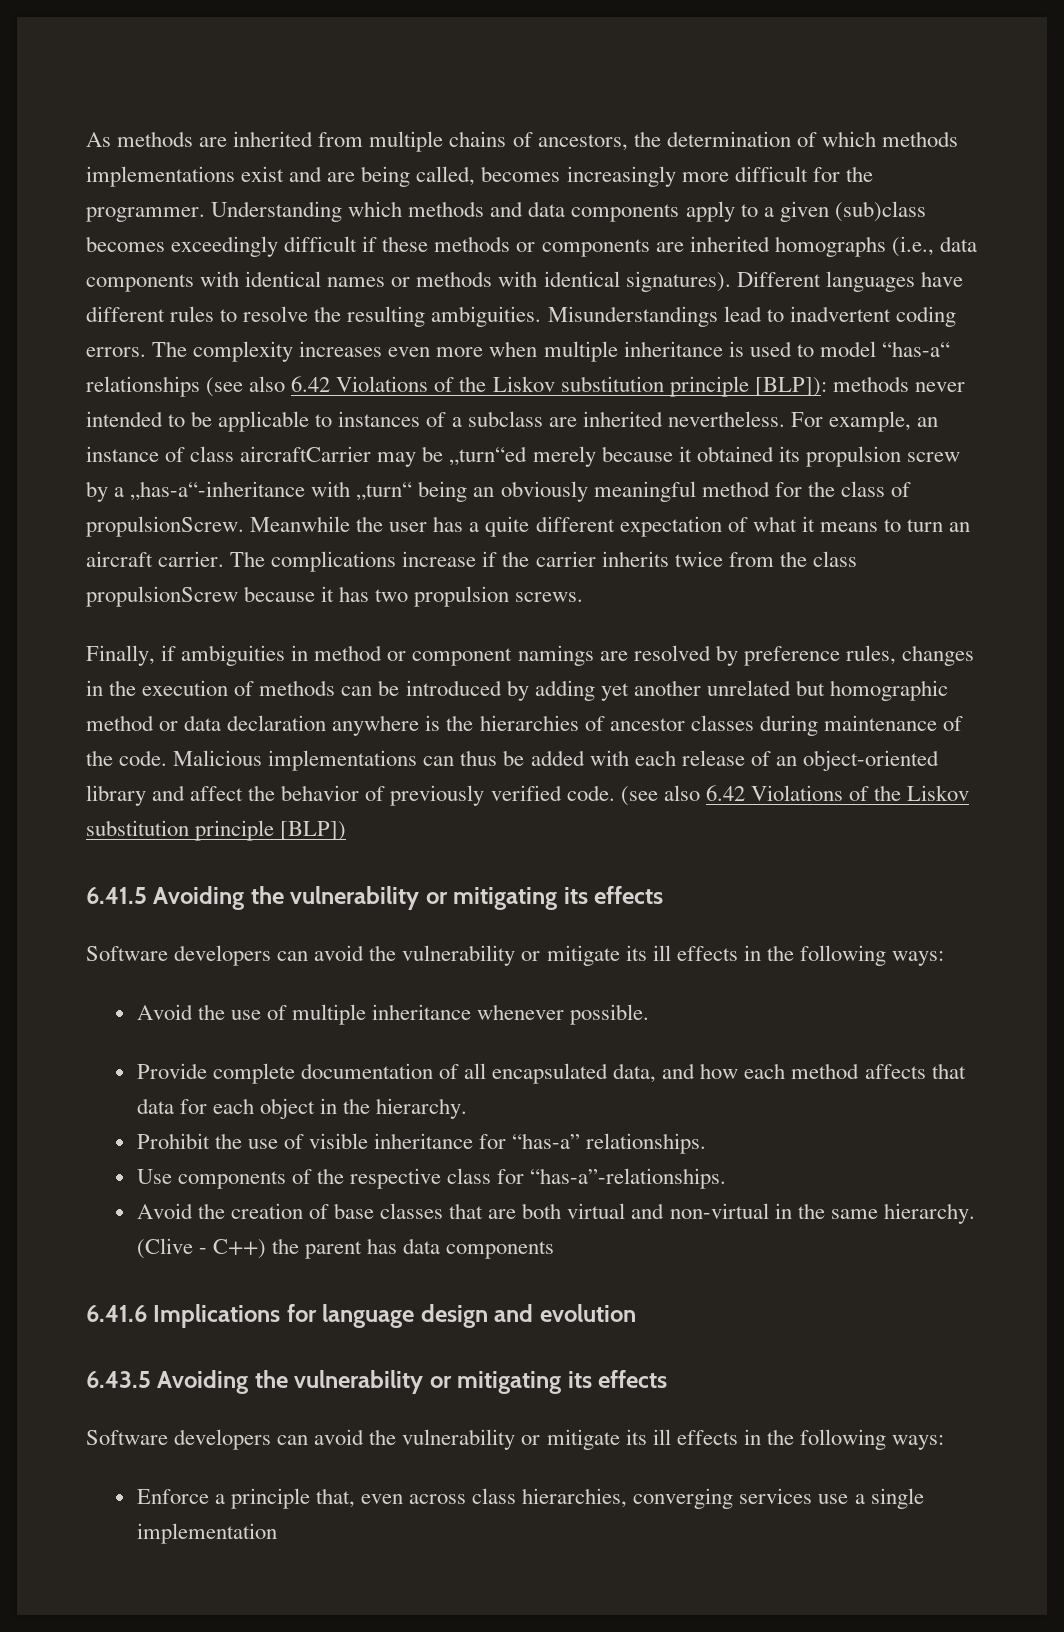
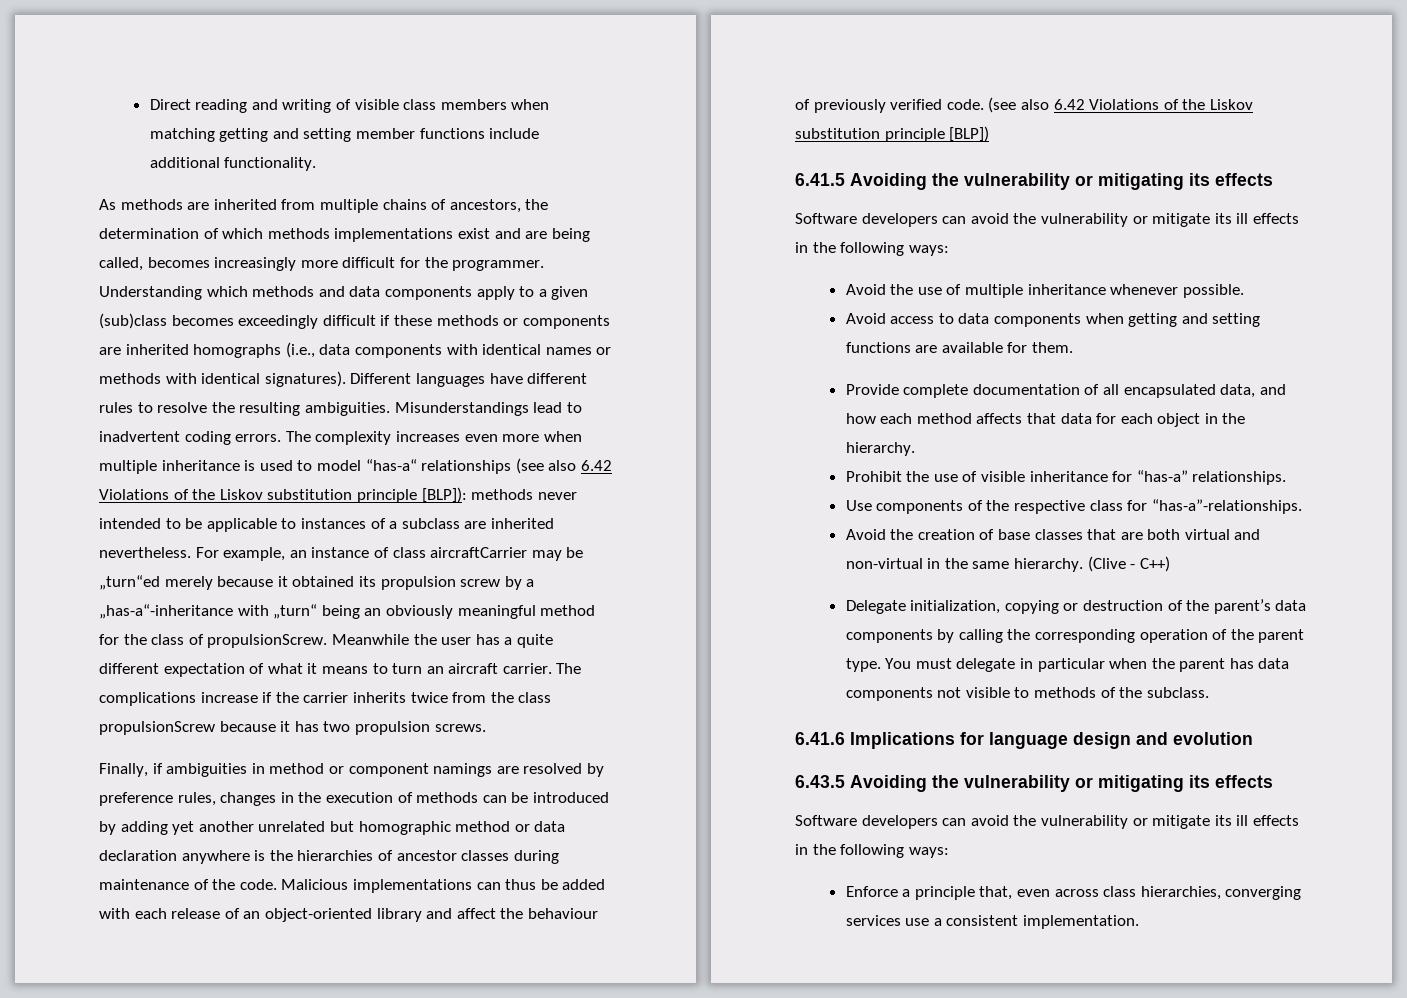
+ Direct reading and writing of visible class members when matching getting and setting member functions include additional functionality.
- Malicious implementations can thus be added with each release of an object-oriented library and affect the behavior of previously verified code.
+ Malicious implementations can thus be added with each release of an object-oriented library and affect the behaviour of previously verified code.
+ Avoid access to data components when getting and setting functions are available for them.
- (Clive - C++) the parent has data components
+ (Clive - C++)
+ Delegate initialization, copying or destruction of the parent’s data components by calling the corresponding operation of the parent type. You must delegate in particular when the parent has data components not visible to methods of the subclass.
- Enforce a principle that, even across class hierarchies, converging services use a single implementation
+ Enforce a principle that, even across class hierarchies, converging services use a consistent implementation.

